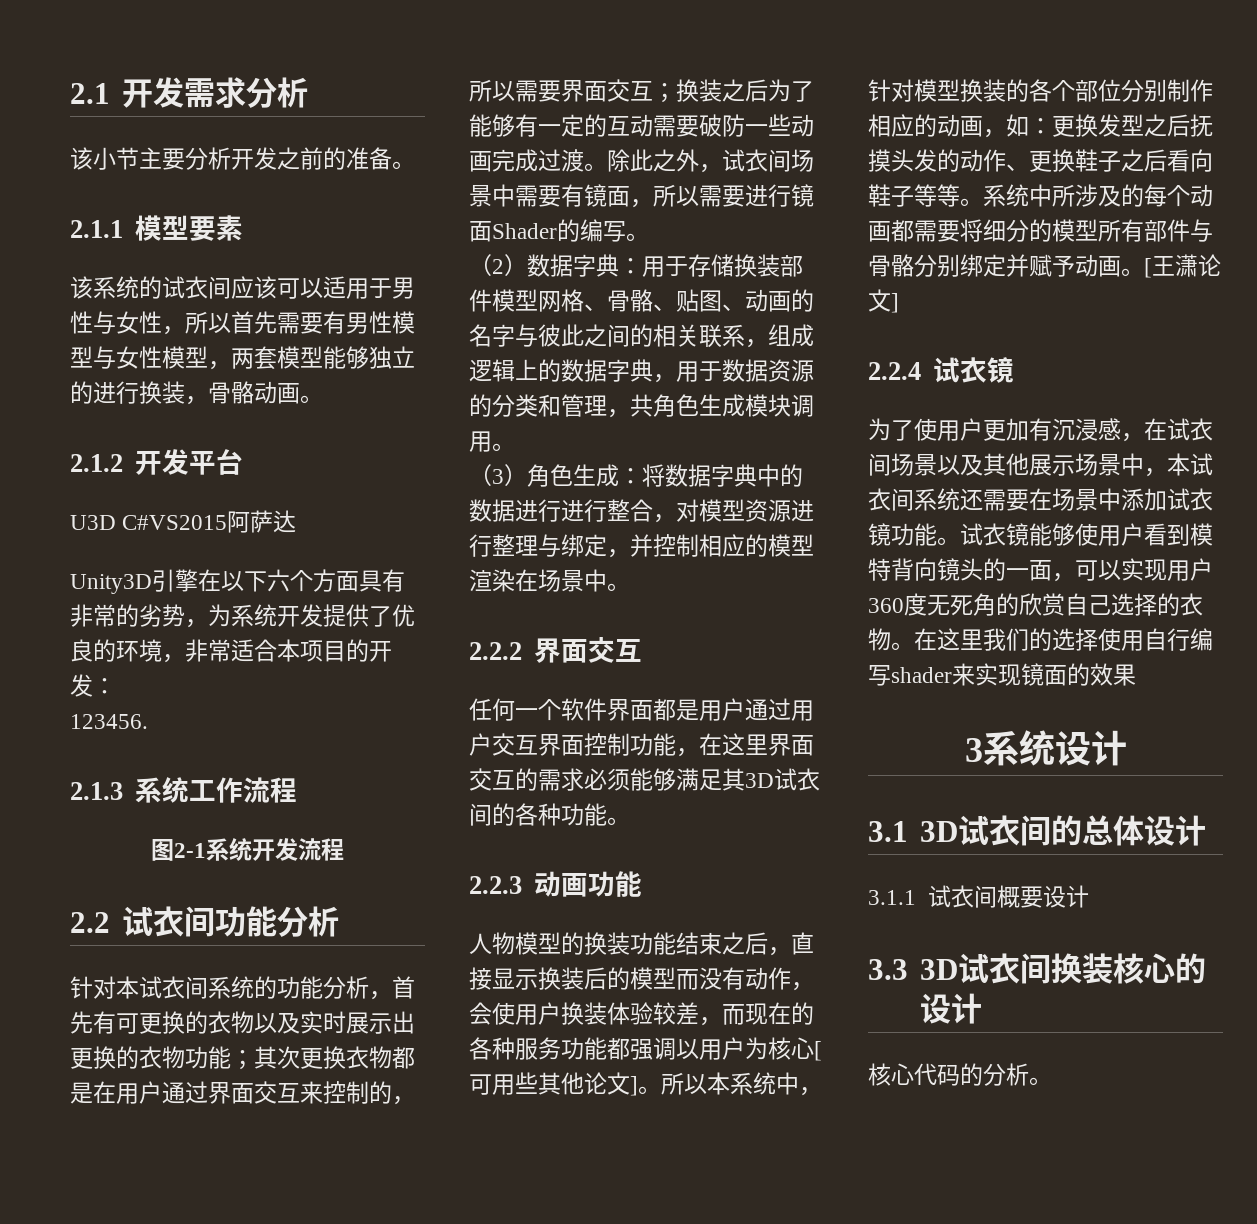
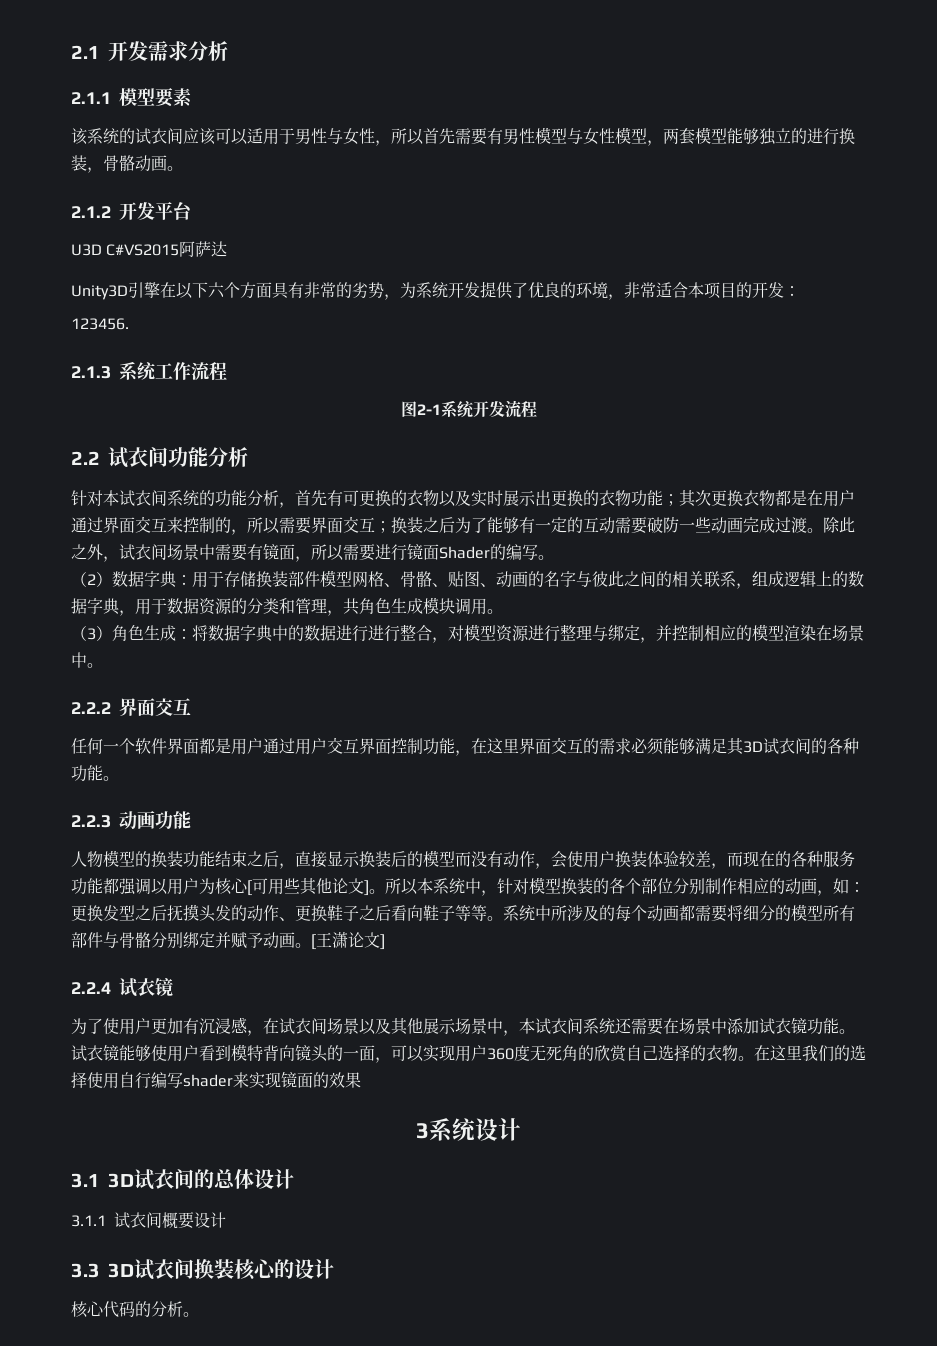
- 该小节主要分析开发之前的准备。

